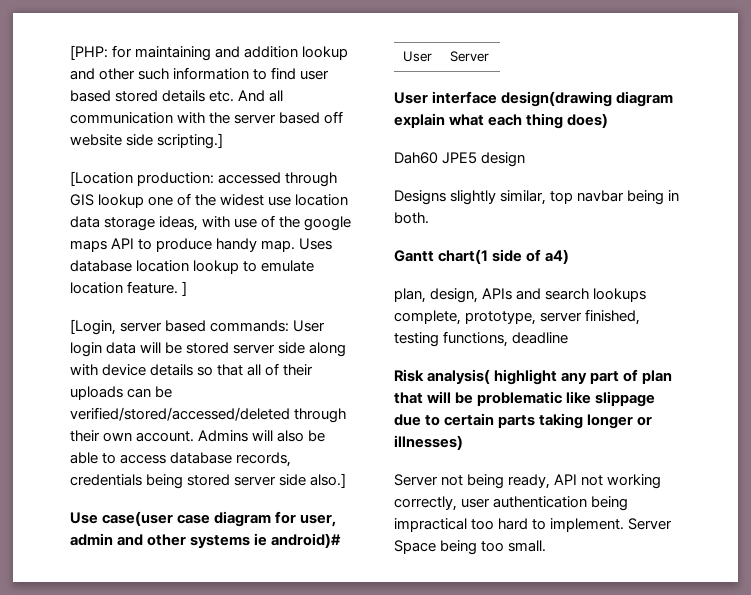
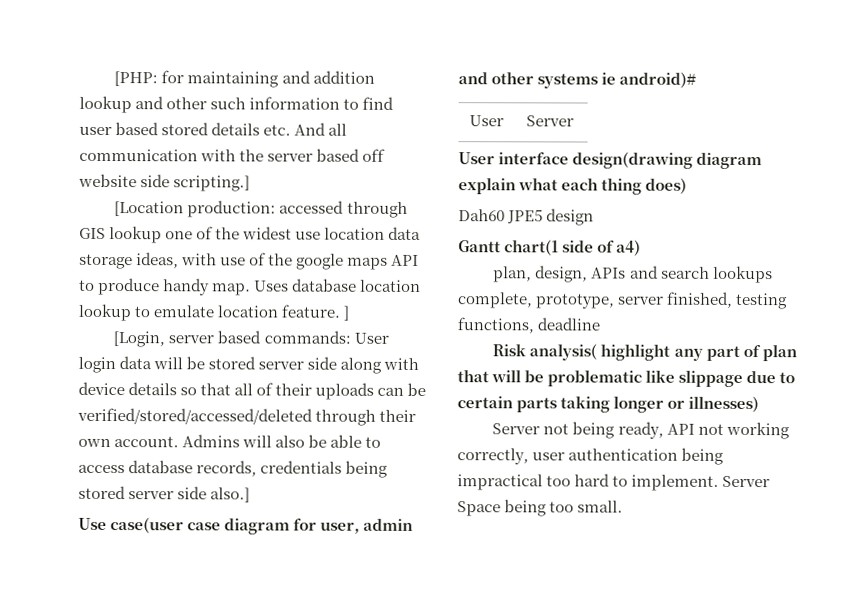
- Designs slightly similar, top navbar being in both.

